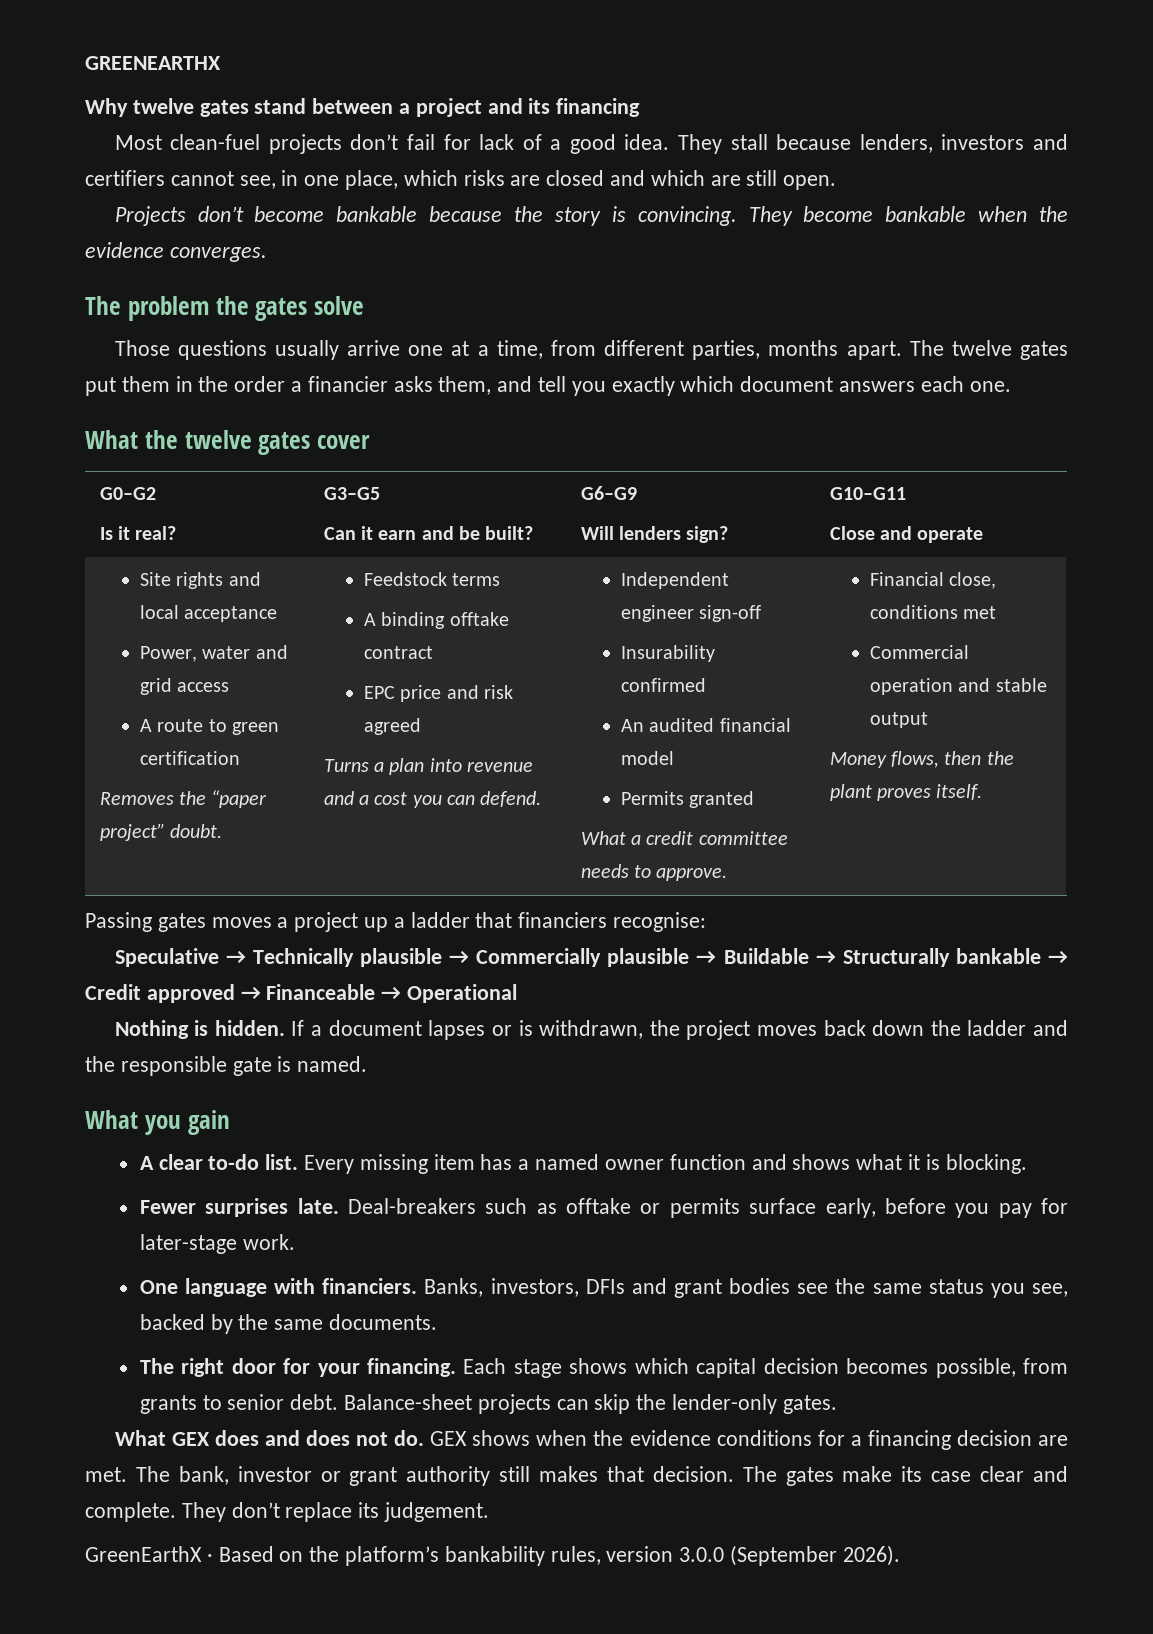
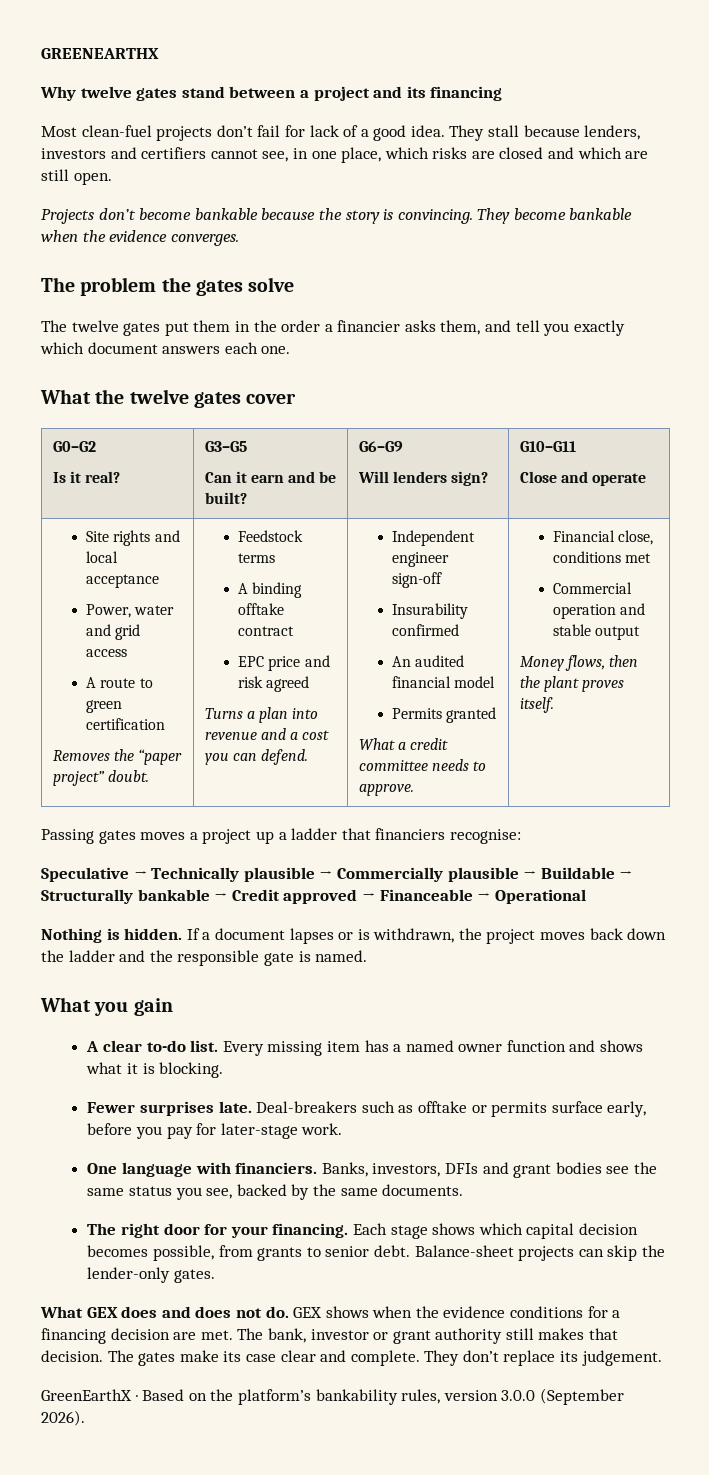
- Those questions usually arrive one at a time, from different parties, months apart.

